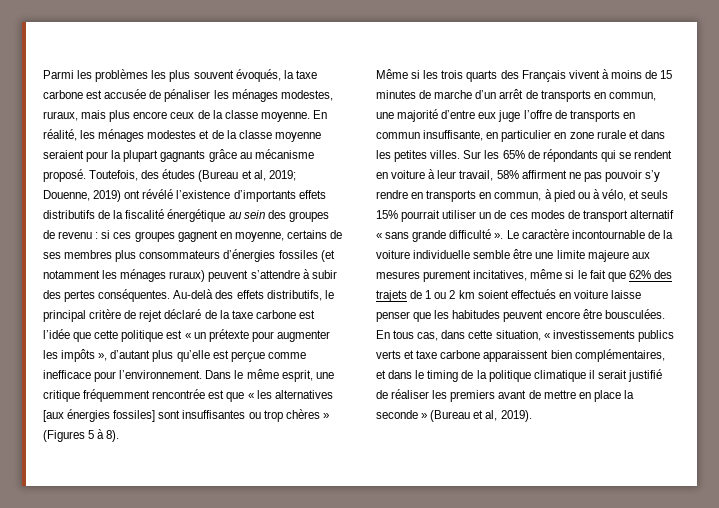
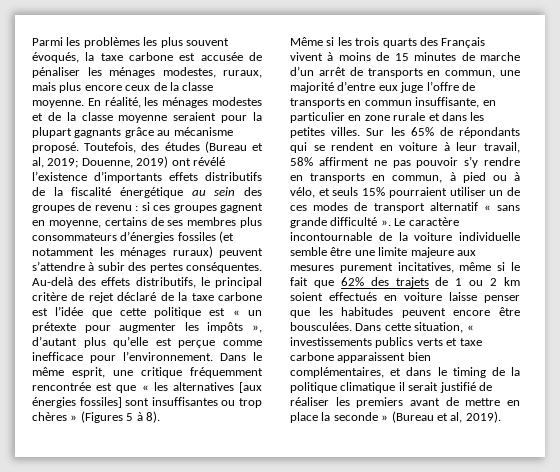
- Sur les 65% de répondants qui se rendent en voiture à leur travail, 58% affirment ne pas pouvoir s’y rendre en transports en commun, à pied ou à vélo, et seuls 15% pourrait utiliser un de ces modes de transport alternatif « sans grande difficulté ».
+ Sur les 65% de répondants qui se rendent en voiture à leur travail, 58% affirment ne pas pouvoir s’y rendre en transports en commun, à pied ou à vélo, et seuls 15% pourraient utiliser un de ces modes de transport alternatif « sans grande difficulté ».
- En tous cas, dans cette situation, « investissements publics verts et taxe carbone apparaissent bien complémentaires, et dans le timing de la politique climatique il serait justifié de réaliser les premiers avant de mettre en place la seconde » (Bureau et al, 2019).
+ Dans cette situation, « investissements publics verts et taxe carbone apparaissent bien complémentaires, et dans le timing de la politique climatique il serait justifié de réaliser les premiers avant de mettre en place la seconde » (Bureau et al, 2019).

